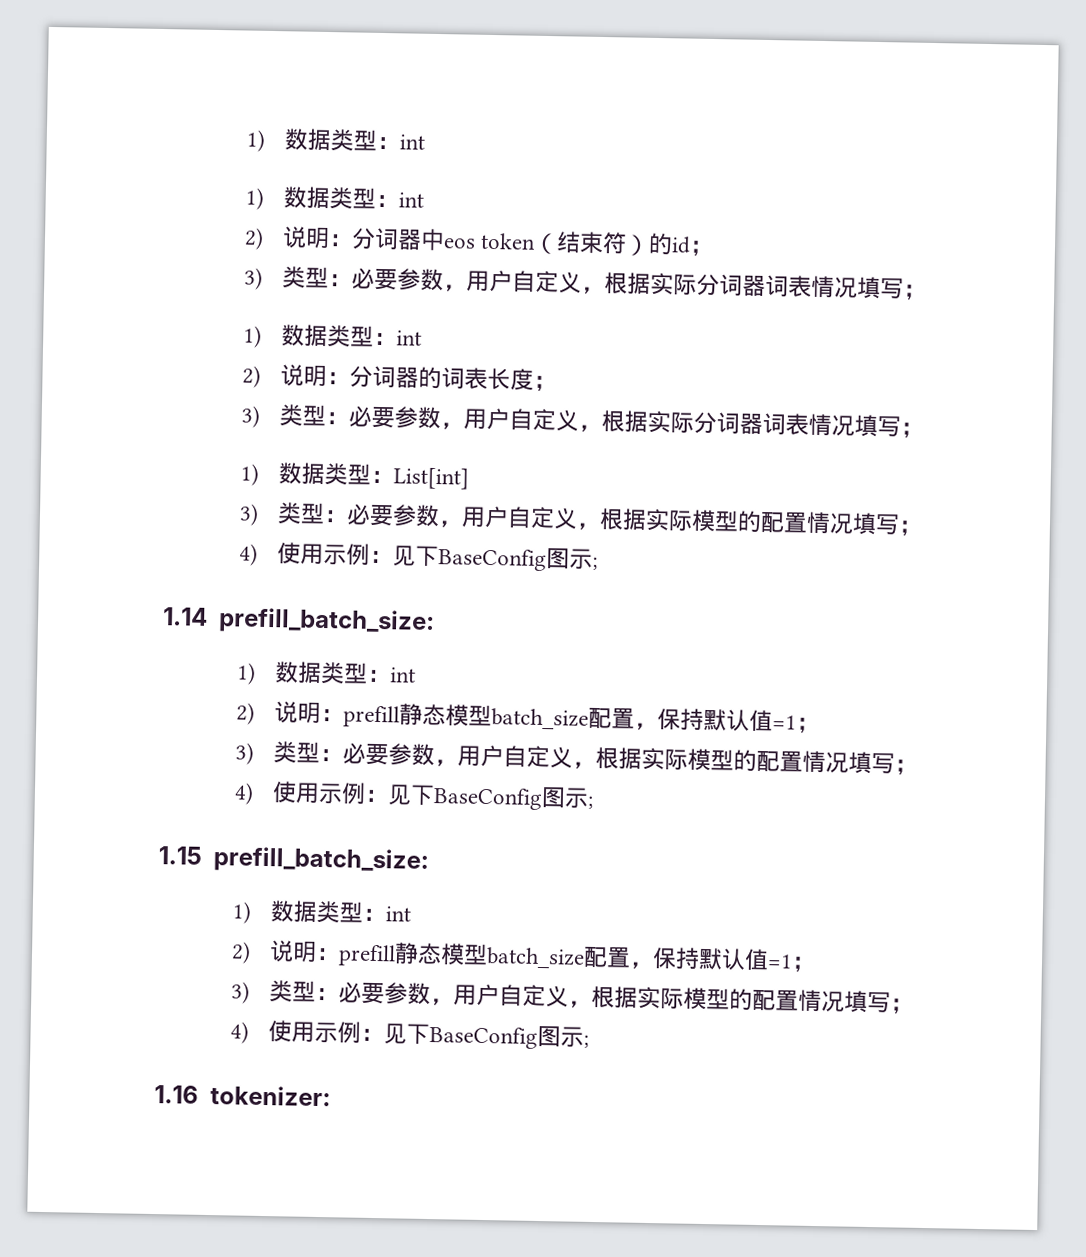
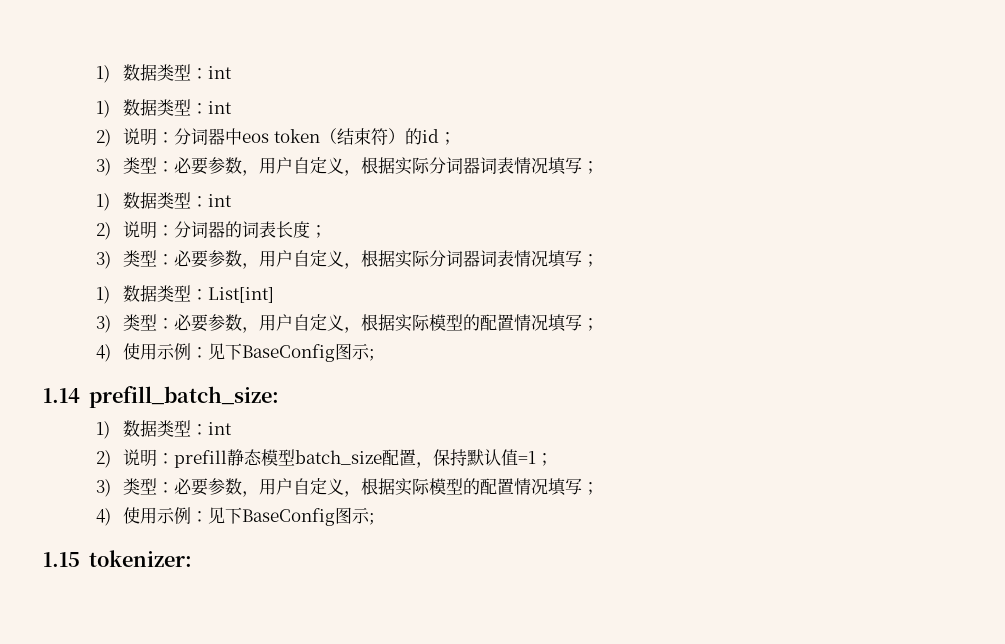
- 1.15 prefill_batch_size:
- 1)数据类型：int
- 2)说明：prefill静态模型batch_size配置，保持默认值=1；
- 3)类型：必要参数，用户自定义，根据实际模型的配置情况填写；
- 4)使用示例：见下BaseConfig图示;
- 1.16 tokenizer:
+ 1.15 tokenizer:

